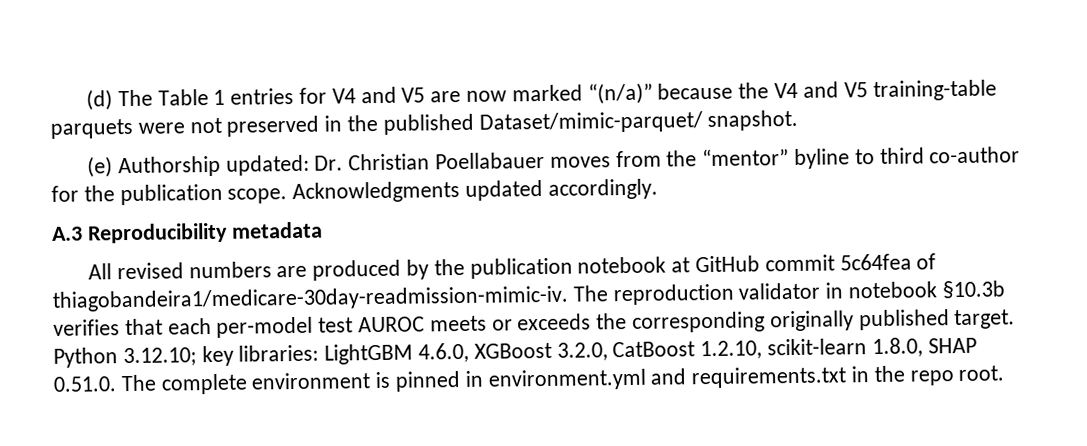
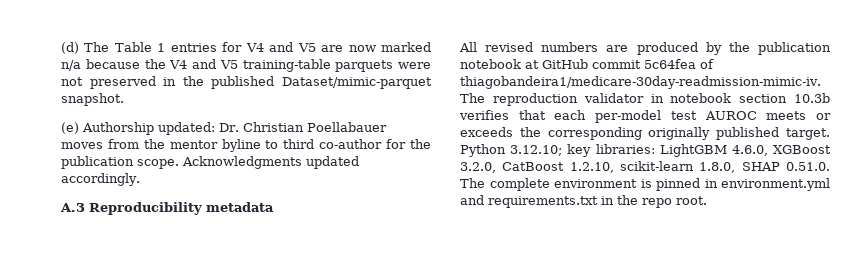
- (d) The Table 1 entries for V4 and V5 are now marked “(n/a)” because the V4 and V5 training-table parquets were not preserved in the published Dataset/mimic-parquet/ snapshot.
+ (d) The Table 1 entries for V4 and V5 are now marked n/a because the V4 and V5 training-table parquets were not preserved in the published Dataset/mimic-parquet snapshot.
- (e) Authorship updated: Dr. Christian Poellabauer moves from the “mentor” byline to third co-author for the publication scope.
+ (e) Authorship updated: Dr. Christian Poellabauer moves from the mentor byline to third co-author for the publication scope.
- The reproduction validator in notebook §10.3b verifies that each per-model test AUROC meets or exceeds the corresponding originally published target.
+ The reproduction validator in notebook section 10.3b verifies that each per-model test AUROC meets or exceeds the corresponding originally published target.

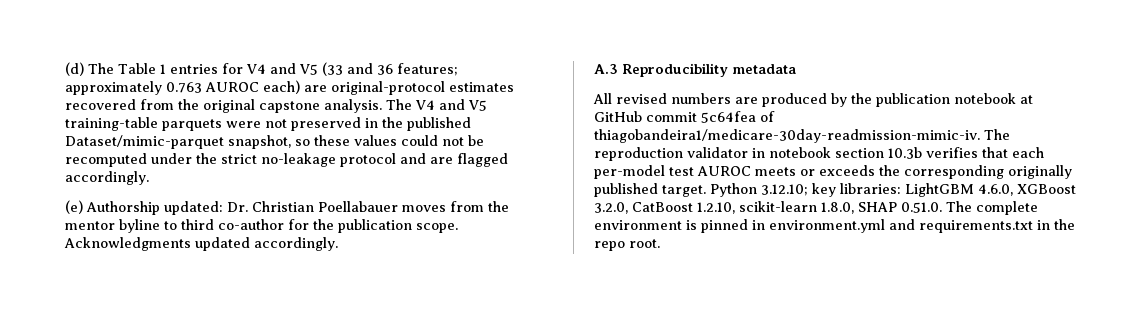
- (d) The Table 1 entries for V4 and V5 are now marked n/a because the V4 and V5 training-table parquets were not preserved in the published Dataset/mimic-parquet snapshot.
+ (d) The Table 1 entries for V4 and V5 (33 and 36 features; approximately 0.763 AUROC each) are original-protocol estimates recovered from the original capstone analysis. The V4 and V5 training-table parquets were not preserved in the published Dataset/mimic-parquet snapshot, so these values could not be recomputed under the strict no-leakage protocol and are flagged accordingly.

